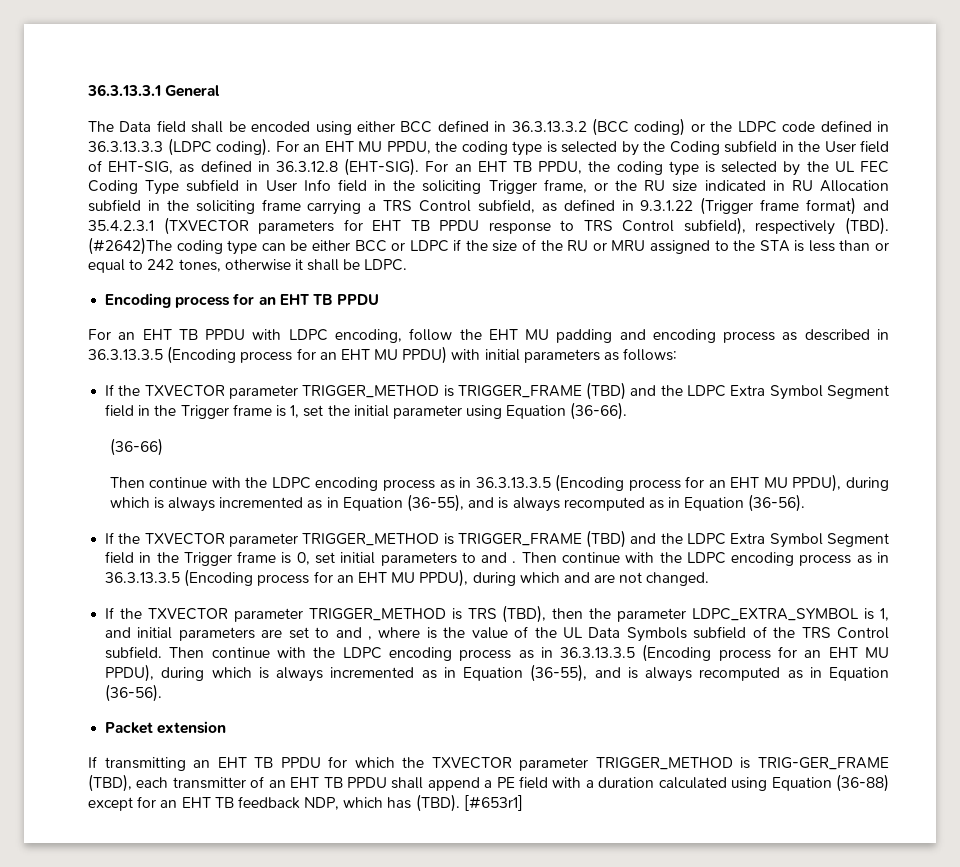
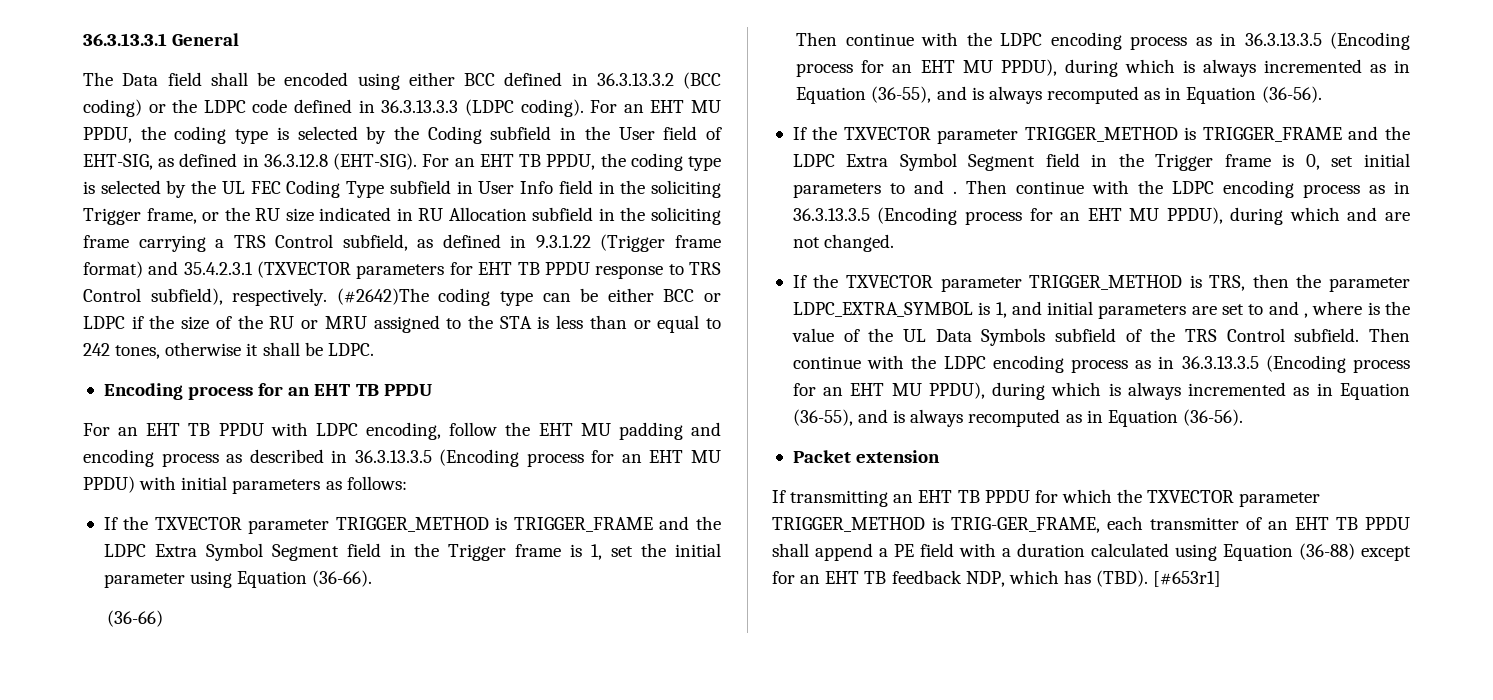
- For an EHT TB PPDU, the coding type is selected by the UL FEC Coding Type subfield in User Info field in the soliciting Trigger frame, or the RU size indicated in RU Allocation subfield in the soliciting frame carrying a TRS Control subfield, as defined in 9.3.1.22 (Trigger frame format) and 35.4.2.3.1 (TXVECTOR parameters for EHT TB PPDU response to TRS Control subfield), respectively (TBD).
+ For an EHT TB PPDU, the coding type is selected by the UL FEC Coding Type subfield in User Info field in the soliciting Trigger frame, or the RU size indicated in RU Allocation subfield in the soliciting frame carrying a TRS Control subfield, as defined in 9.3.1.22 (Trigger frame format) and 35.4.2.3.1 (TXVECTOR parameters for EHT TB PPDU response to TRS Control subfield), respectively.
- If the TXVECTOR parameter TRIGGER_METHOD is TRIGGER_FRAME (TBD) and the LDPC Extra Symbol Segment field in the Trigger frame is 1, set the initial parameter using Equation (36-66).
+ If the TXVECTOR parameter TRIGGER_METHOD is TRIGGER_FRAME and the LDPC Extra Symbol Segment field in the Trigger frame is 1, set the initial parameter using Equation (36-66).
- If the TXVECTOR parameter TRIGGER_METHOD is TRIGGER_FRAME (TBD) and the LDPC Extra Symbol Segment field in the Trigger frame is 0, set initial parameters to and .
+ If the TXVECTOR parameter TRIGGER_METHOD is TRIGGER_FRAME and the LDPC Extra Symbol Segment field in the Trigger frame is 0, set initial parameters to and .
- If the TXVECTOR parameter TRIGGER_METHOD is TRS (TBD), then the parameter LDPC_EXTRA_SYMBOL is 1, and initial parameters are set to and , where is the value of the UL Data Symbols subfield of the TRS Control subfield.
+ If the TXVECTOR parameter TRIGGER_METHOD is TRS, then the parameter LDPC_EXTRA_SYMBOL is 1, and initial parameters are set to and , where is the value of the UL Data Symbols subfield of the TRS Control subfield.
- If transmitting an EHT TB PPDU for which the TXVECTOR parameter TRIGGER_METHOD is TRIG-GER_FRAME (TBD), each transmitter of an EHT TB PPDU shall append a PE field with a duration calculated using Equation (36-88) except for an EHT TB feedback NDP, which has (TBD).
+ If transmitting an EHT TB PPDU for which the TXVECTOR parameter TRIGGER_METHOD is TRIG-GER_FRAME, each transmitter of an EHT TB PPDU shall append a PE field with a duration calculated using Equation (36-88) except for an EHT TB feedback NDP, which has (TBD).

